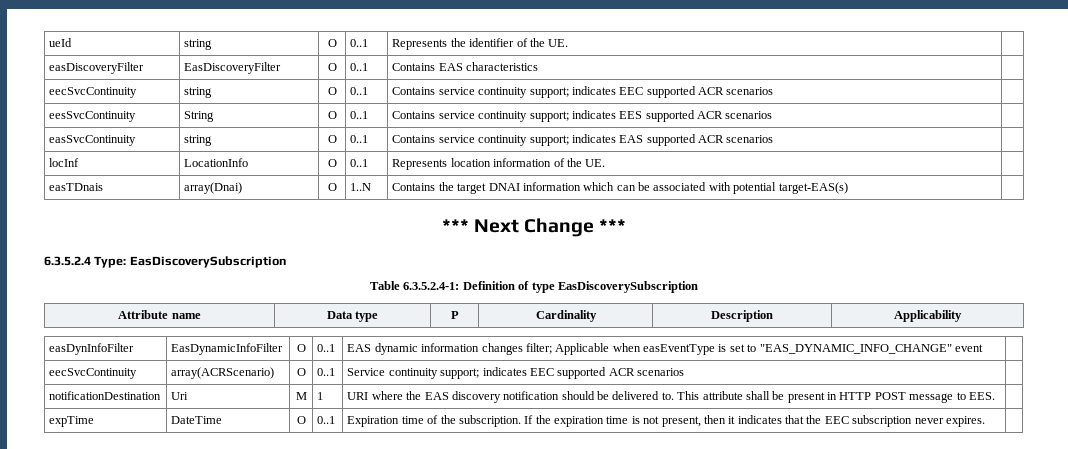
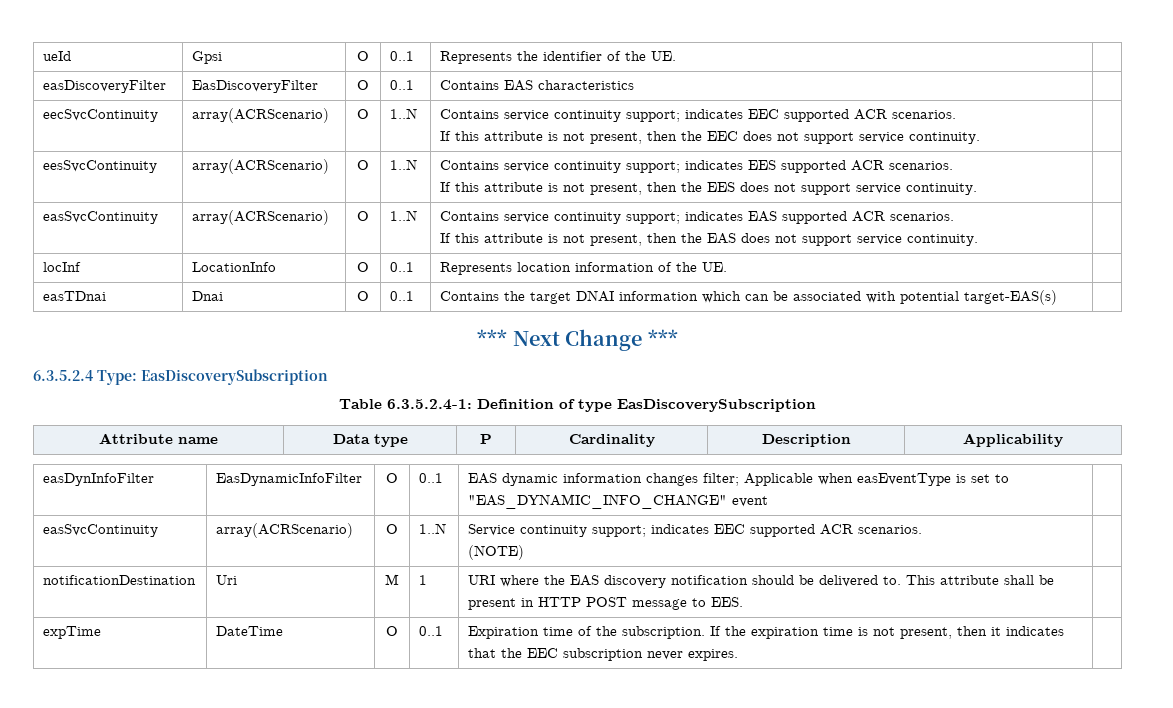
- ueId | string | O | 0..1 | Represents the identifier of the UE. |
+ ueId | Gpsi | O | 0..1 | Represents the identifier of the UE. |
- eecSvcContinuity | string | O | 0..1 | Contains service continuity support; indicates EEC supported ACR scenarios |
+ eecSvcContinuity | array(ACRScenario) | O | 1..N | Contains service continuity support; indicates EEC supported ACR scenarios.
+ If this attribute is not present, then the EEC does not support service continuity. |
- eesSvcContinuity | String | O | 0..1 | Contains service continuity support; indicates EES supported ACR scenarios |
- easSvcContinuity | string | O | 0..1 | Contains service continuity support; indicates EAS supported ACR scenarios |
+ eesSvcContinuity | array(ACRScenario) | O | 1..N | Contains service continuity support; indicates EES supported ACR scenarios.
+ If this attribute is not present, then the EES does not support service continuity. |
+ easSvcContinuity | array(ACRScenario) | O | 1..N | Contains service continuity support; indicates EAS supported ACR scenarios.
+ If this attribute is not present, then the EAS does not support service continuity. |
- easTDnais | array(Dnai) | O | 1..N | Contains the target DNAI information which can be associated with potential target-EAS(s) |
+ easTDnai | Dnai | O | 0..1 | Contains the target DNAI information which can be associated with potential target-EAS(s) |
- eecSvcContinuity | array(ACRScenario) | O | 0..1 | Service continuity support; indicates EEC supported ACR scenarios |
+ easSvcContinuity | array(ACRScenario) | O | 1..N | Service continuity support; indicates EEC supported ACR scenarios.
+ (NOTE) |

